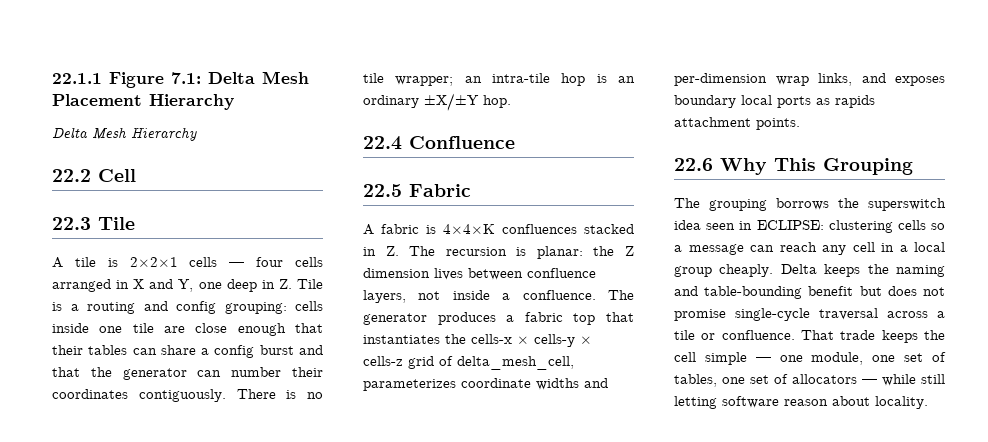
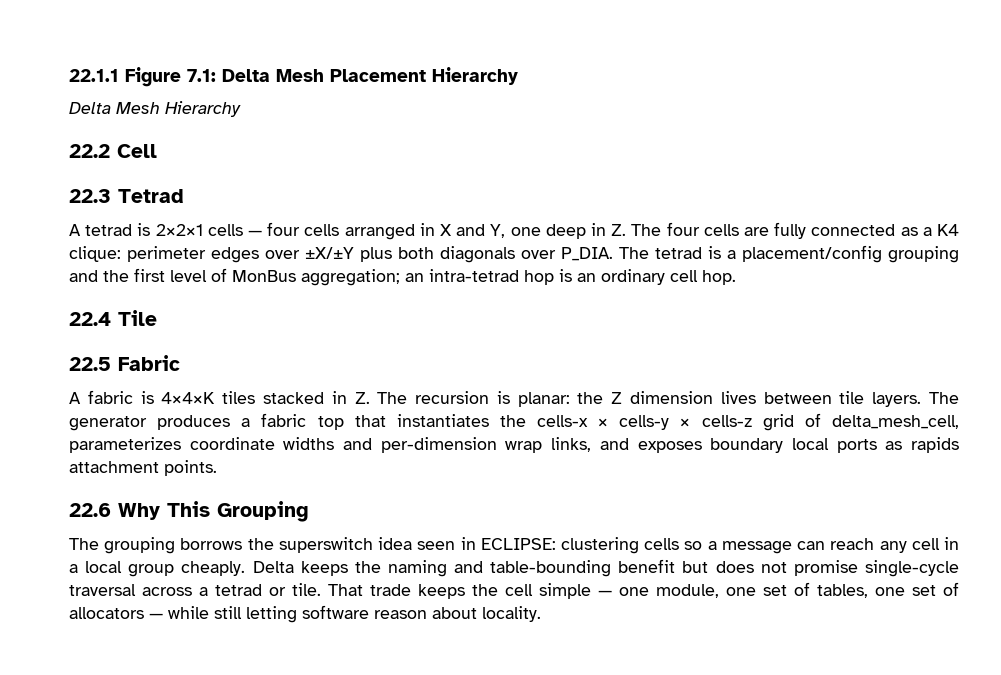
- 22.3 Tile
- A tile is 2×2×1 cells — four cells arranged in X and Y, one deep in Z. Tile is a routing and config grouping: cells inside one tile are close enough that their tables can share a config burst and that the generator can number their coordinates contiguously. There is no tile wrapper; an intra-tile hop is an ordinary ±X/±Y hop.
+ 22.3 Tetrad
+ A tetrad is 2×2×1 cells — four cells arranged in X and Y, one deep in Z. The four cells are fully connected as a K4 clique: perimeter edges over ±X/±Y plus both diagonals over P_DIA. The tetrad is a placement/config grouping and the first level of MonBus aggregation; an intra-tetrad hop is an ordinary cell hop.
- 22.4 Confluence
+ 22.4 Tile
- A fabric is 4×4×K confluences stacked in Z. The recursion is planar: the Z dimension lives between confluence layers, not inside a confluence.
+ A fabric is 4×4×K tiles stacked in Z. The recursion is planar: the Z dimension lives between tile layers.
- Delta keeps the naming and table-bounding benefit but does not promise single-cycle traversal across a tile or confluence.
+ Delta keeps the naming and table-bounding benefit but does not promise single-cycle traversal across a tetrad or tile.

